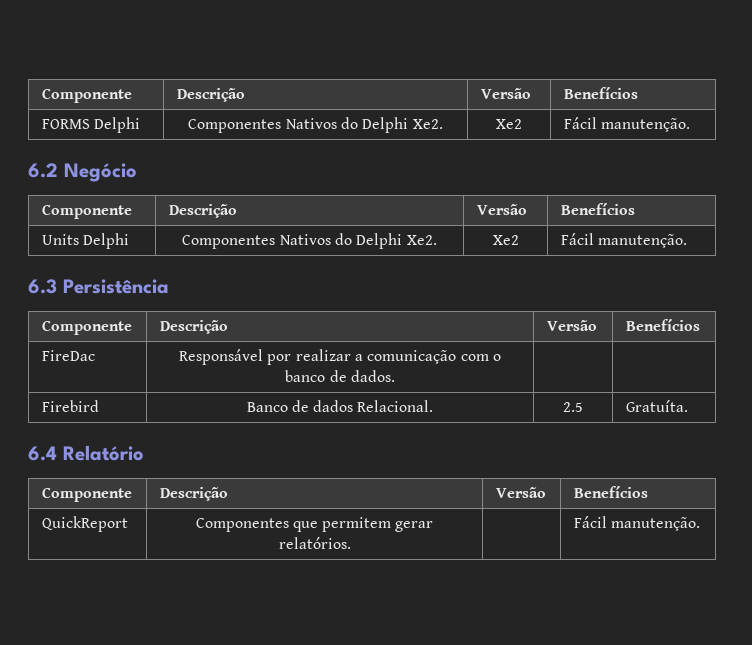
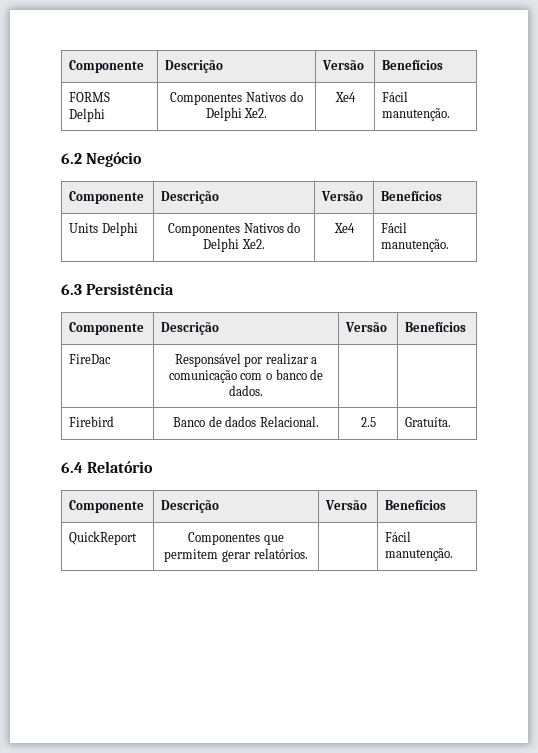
- FORMS Delphi | Componentes Nativos do Delphi Xe2. | Xe2 | Fácil manutenção.
+ FORMS Delphi | Componentes Nativos do Delphi Xe2. | Xe4 | Fácil manutenção.
- Units Delphi | Componentes Nativos do Delphi Xe2. | Xe2 | Fácil manutenção.
+ Units Delphi | Componentes Nativos do Delphi Xe2. | Xe4 | Fácil manutenção.

